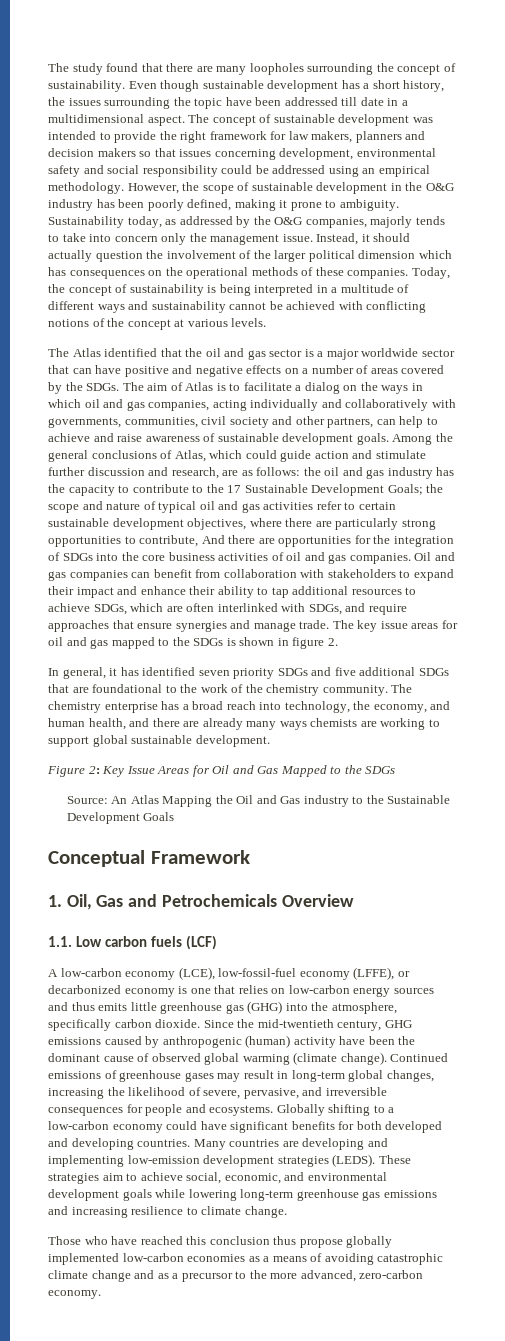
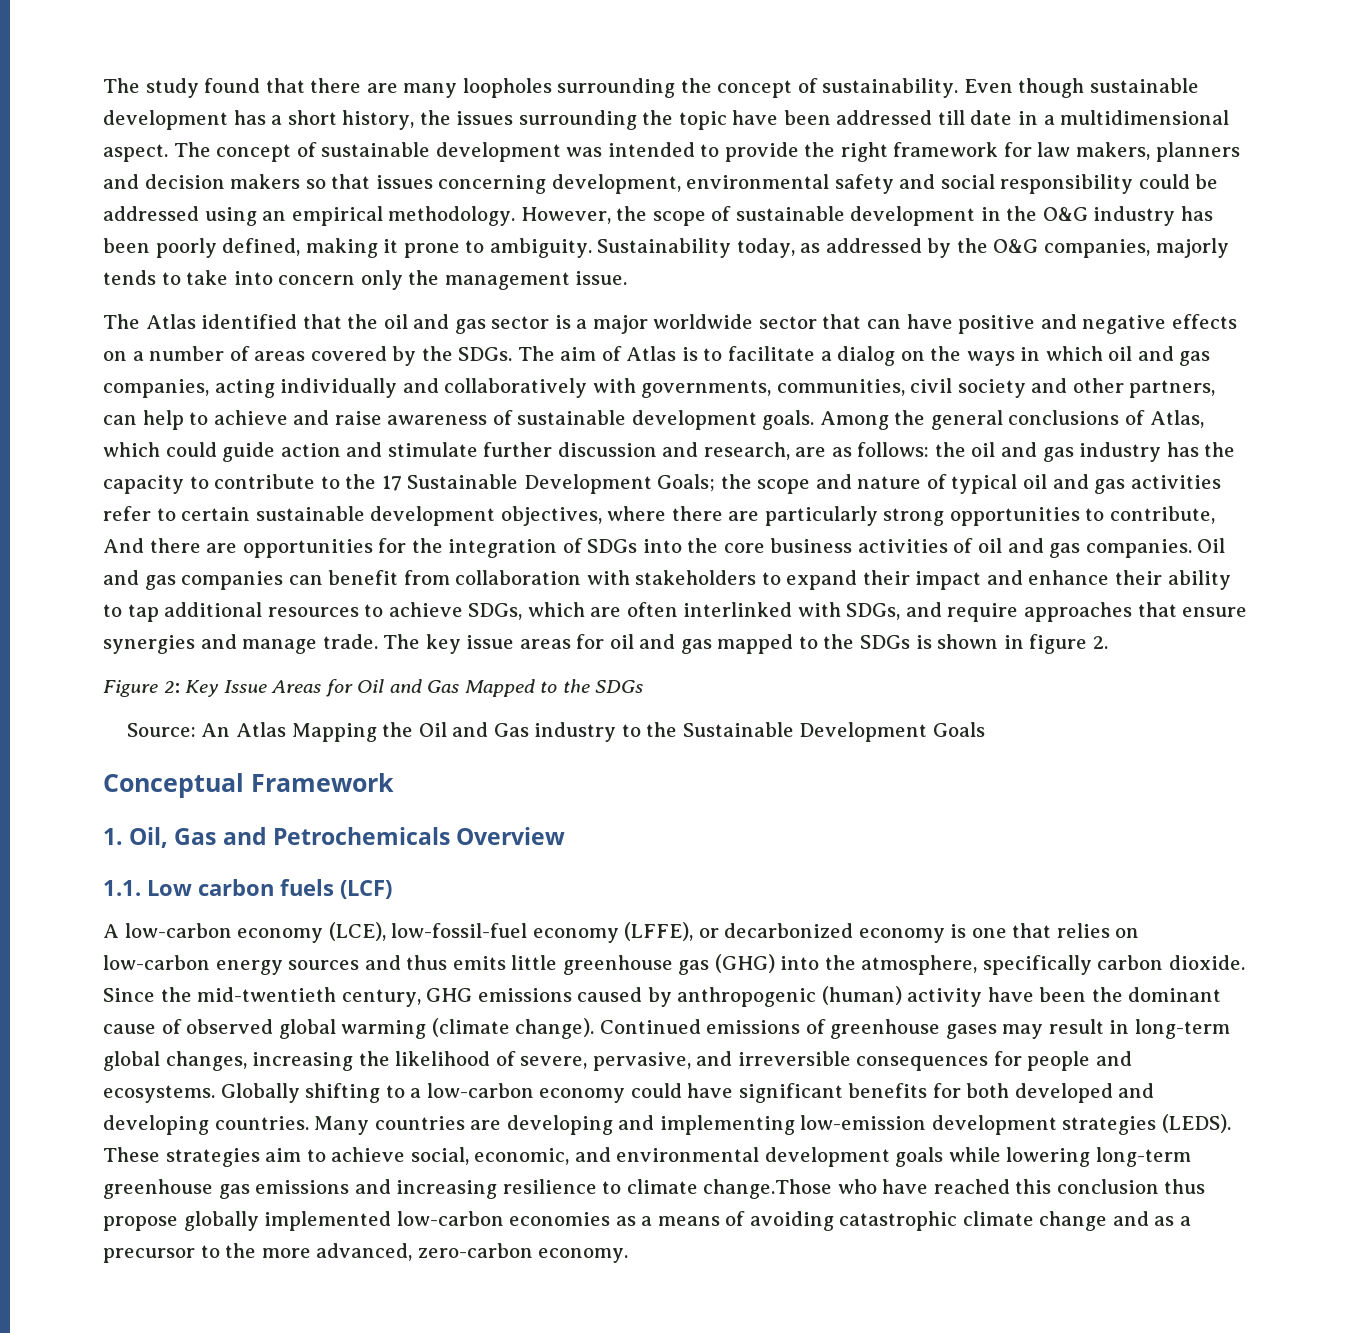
- Instead, it should actually question the involvement of the larger political dimension which has consequences on the operational methods of these companies. Today, the concept of sustainability is being interpreted in a multitude of different ways and sustainability cannot be achieved with conflicting notions of the concept at various levels.
- In general, it has identified seven priority SDGs and five additional SDGs that are foundational to the work of the chemistry community. The chemistry enterprise has a broad reach into technology, the economy, and human health, and there are already many ways chemists are working to support global sustainable development.
- These strategies aim to achieve social, economic, and environmental development goals while lowering long-term greenhouse gas emissions and increasing resilience to climate change.
- Those who have reached this conclusion thus propose globally implemented low-carbon economies as a means of avoiding catastrophic climate change and as a precursor to the more advanced, zero-carbon economy.
+ These strategies aim to achieve social, economic, and environmental development goals while lowering long-term greenhouse gas emissions and increasing resilience to climate change.Those who have reached this conclusion thus propose globally implemented low-carbon economies as a means of avoiding catastrophic climate change and as a precursor to the more advanced, zero-carbon economy.

